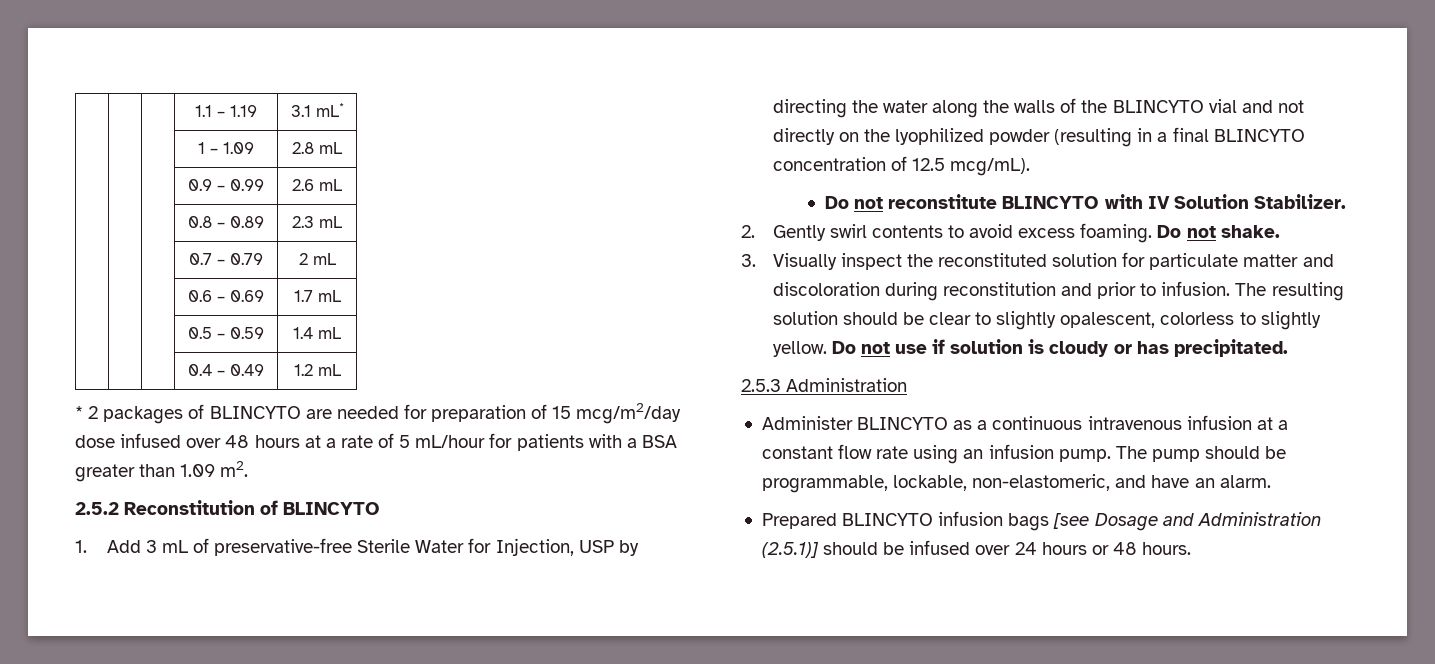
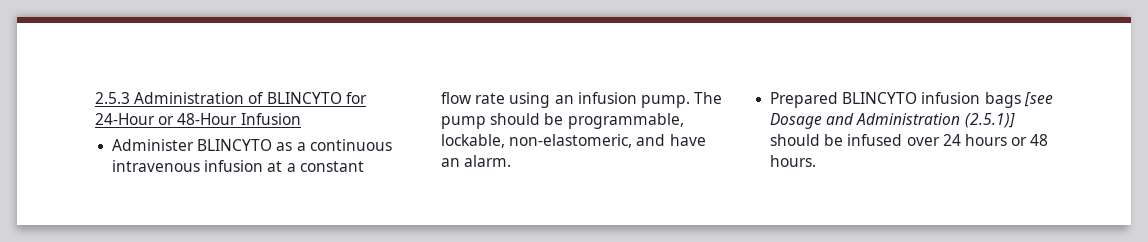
- | | | 1.1 – 1.19 | 3.1 mL*
- | | | 1 – 1.09 | 2.8 mL
- | | | 0.9 – 0.99 | 2.6 mL
- | | | 0.8 – 0.89 | 2.3 mL
- | | | 0.7 – 0.79 | 2 mL
- | | | 0.6 – 0.69 | 1.7 mL
- | | | 0.5 – 0.59 | 1.4 mL
- | | | 0.4 – 0.49 | 1.2 mL
- * 2 packages of BLINCYTO are needed for preparation of 15 mcg/m2/day dose infused over 48 hours at a rate of 5 mL/hour for patients with a BSA greater than 1.09 m2.
- 2.5.2 Reconstitution of BLINCYTO
- 1. Add 3 mL of preservative-free Sterile Water for Injection, USP by directing the water along the walls of the BLINCYTO vial and not directly on the lyophilized powder (resulting in a final BLINCYTO concentration of 12.5 mcg/mL).
- Do not reconstitute BLINCYTO with IV Solution Stabilizer.
- 2. Gently swirl contents to avoid excess foaming. Do not shake.
- 3. Visually inspect the reconstituted solution for particulate matter and discoloration during reconstitution and prior to infusion. The resulting solution should be clear to slightly opalescent, colorless to slightly yellow. Do not use if solution is cloudy or has precipitated.
- 2.5.3 Administration
+ 2.5.3 Administration of BLINCYTO for 24-Hour or 48-Hour Infusion

